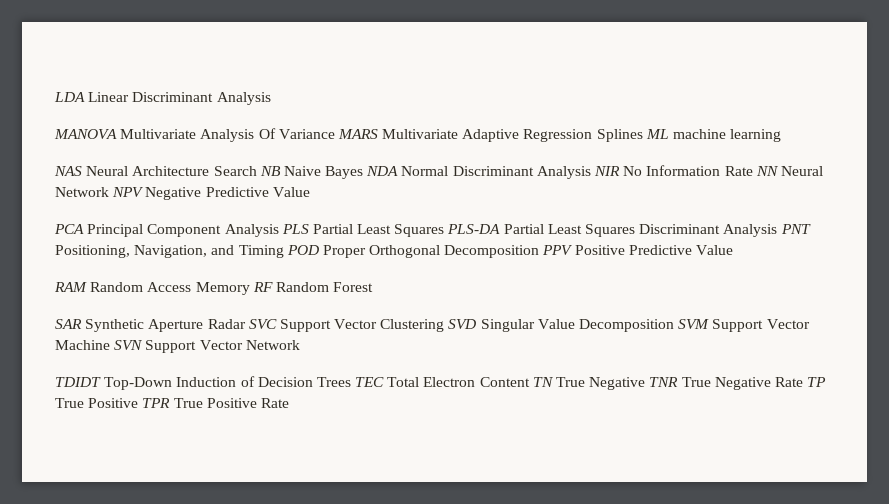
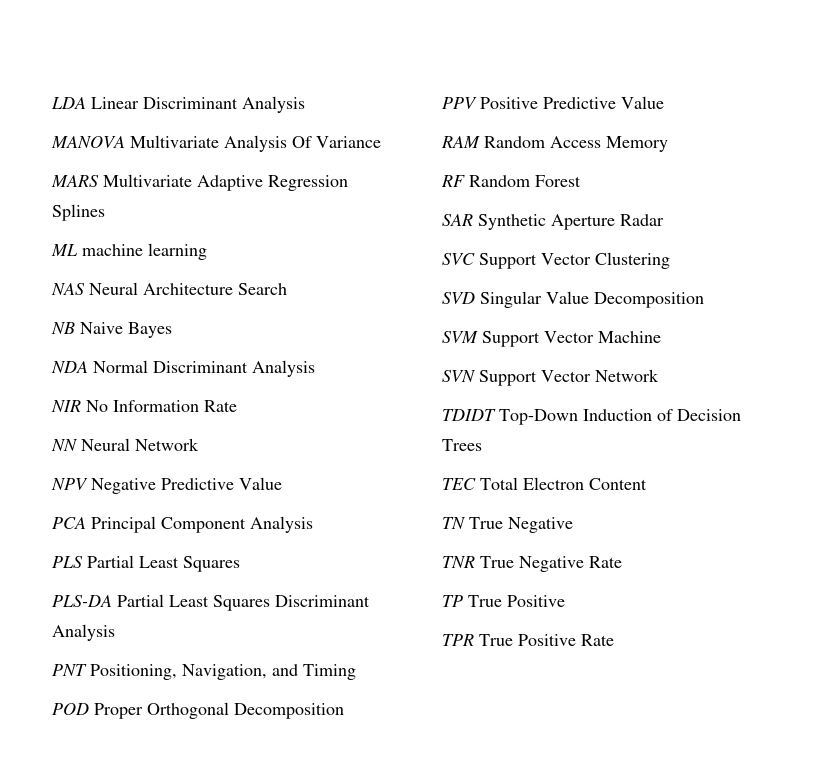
- MANOVA Multivariate Analysis Of Variance MARS Multivariate Adaptive Regression Splines ML machine learning
+ MANOVA Multivariate Analysis Of Variance
+ MARS Multivariate Adaptive Regression Splines
+ ML machine learning
- NAS Neural Architecture Search NB Naive Bayes NDA Normal Discriminant Analysis NIR No Information Rate NN Neural Network NPV Negative Predictive Value
+ NAS Neural Architecture Search
+ NB Naive Bayes
+ NDA Normal Discriminant Analysis
+ NIR No Information Rate
+ NN Neural Network
+ NPV Negative Predictive Value
- PCA Principal Component Analysis PLS Partial Least Squares PLS-DA Partial Least Squares Discriminant Analysis PNT Positioning, Navigation, and Timing POD Proper Orthogonal Decomposition PPV Positive Predictive Value
+ PCA Principal Component Analysis
+ PLS Partial Least Squares
+ PLS-DA Partial Least Squares Discriminant Analysis
+ PNT Positioning, Navigation, and Timing
+ POD Proper Orthogonal Decomposition
+ PPV Positive Predictive Value
- RAM Random Access Memory RF Random Forest
+ RAM Random Access Memory
+ RF Random Forest
- SAR Synthetic Aperture Radar SVC Support Vector Clustering SVD Singular Value Decomposition SVM Support Vector Machine SVN Support Vector Network
+ SAR Synthetic Aperture Radar
+ SVC Support Vector Clustering
+ SVD Singular Value Decomposition
+ SVM Support Vector Machine
+ SVN Support Vector Network
- TDIDT Top-Down Induction of Decision Trees TEC Total Electron Content TN True Negative TNR True Negative Rate TP True Positive TPR True Positive Rate
+ TDIDT Top-Down Induction of Decision Trees
+ TEC Total Electron Content
+ TN True Negative
+ TNR True Negative Rate
+ TP True Positive
+ TPR True Positive Rate

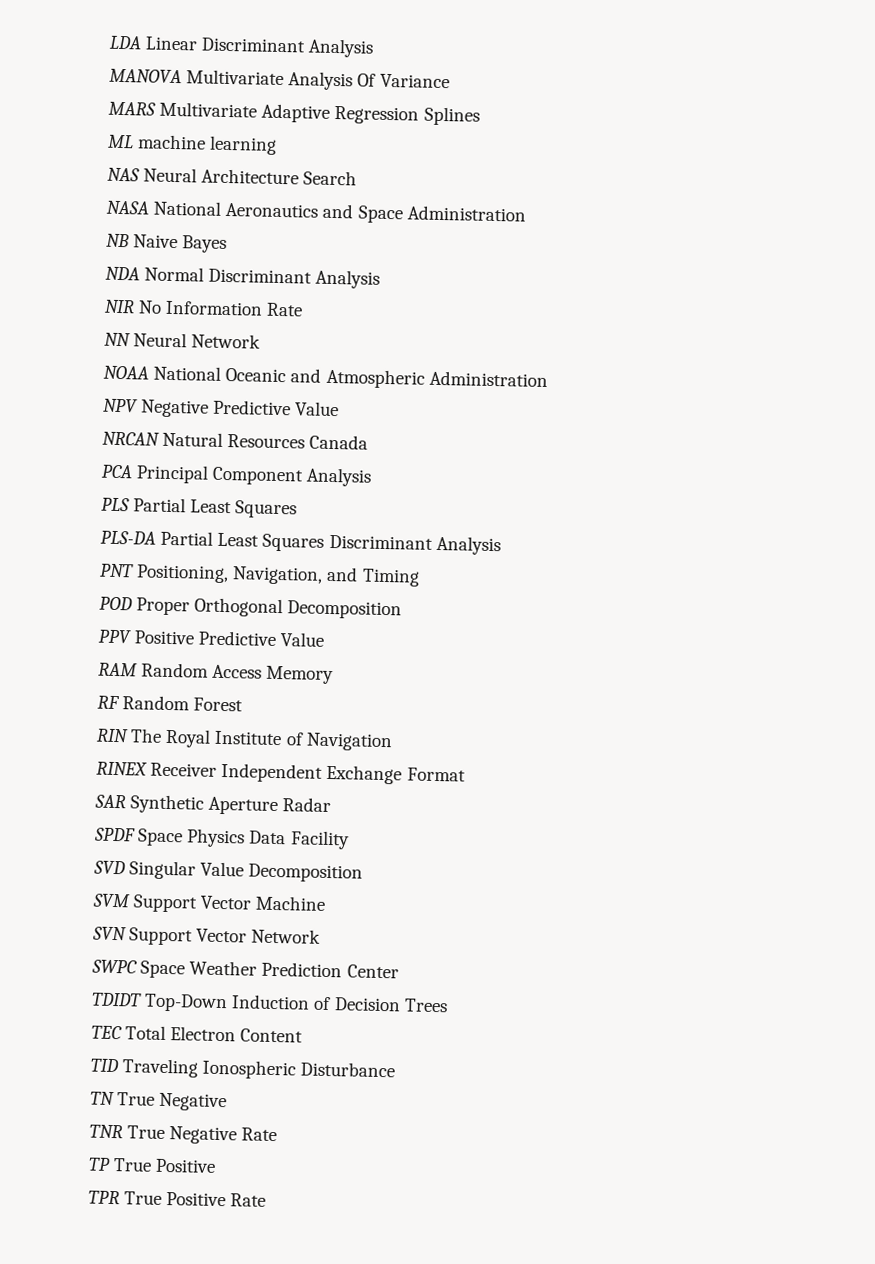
+ NASA National Aeronautics and Space Administration
+ NOAA National Oceanic and Atmospheric Administration
+ NRCAN Natural Resources Canada
+ RIN The Royal Institute of Navigation
+ RINEX Receiver Independent Exchange Format
- SVC Support Vector Clustering
+ SPDF Space Physics Data Facility
+ SWPC Space Weather Prediction Center
+ TID Traveling Ionospheric Disturbance

